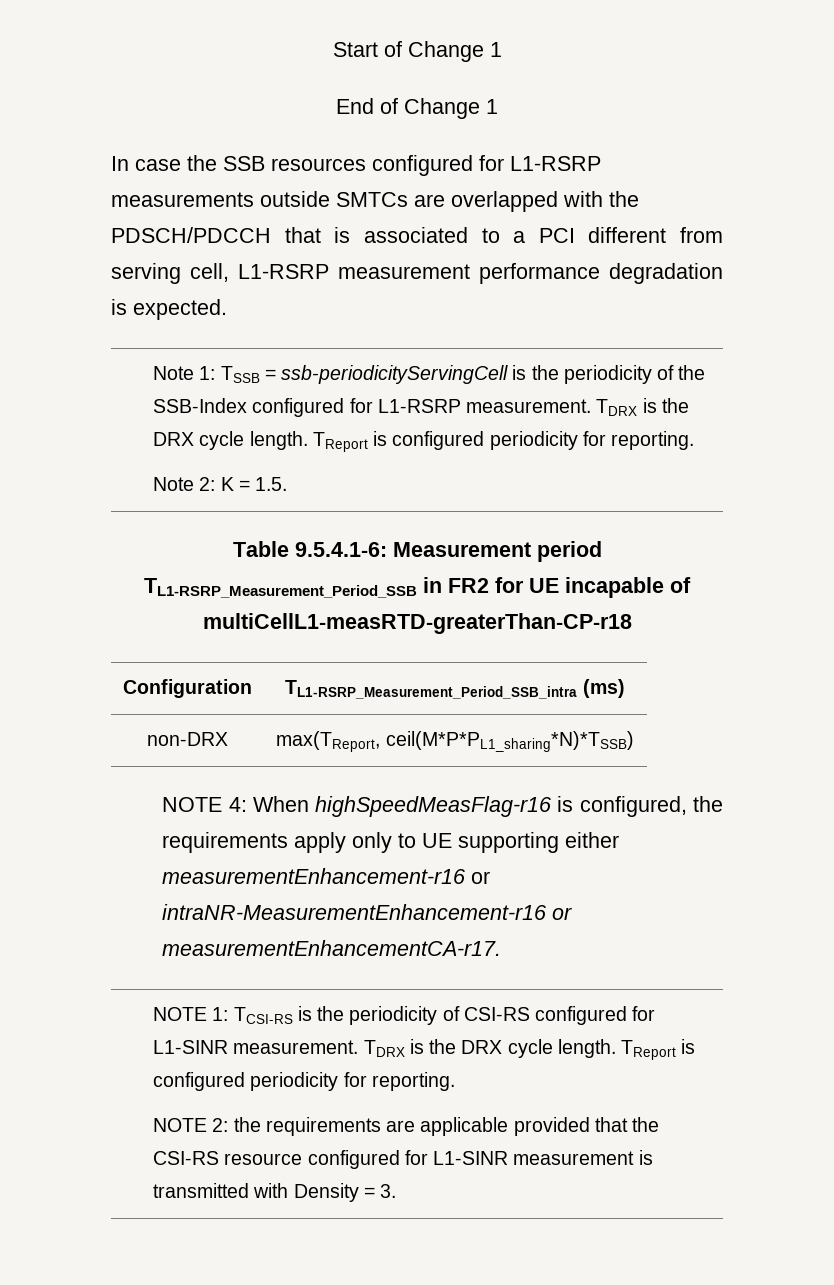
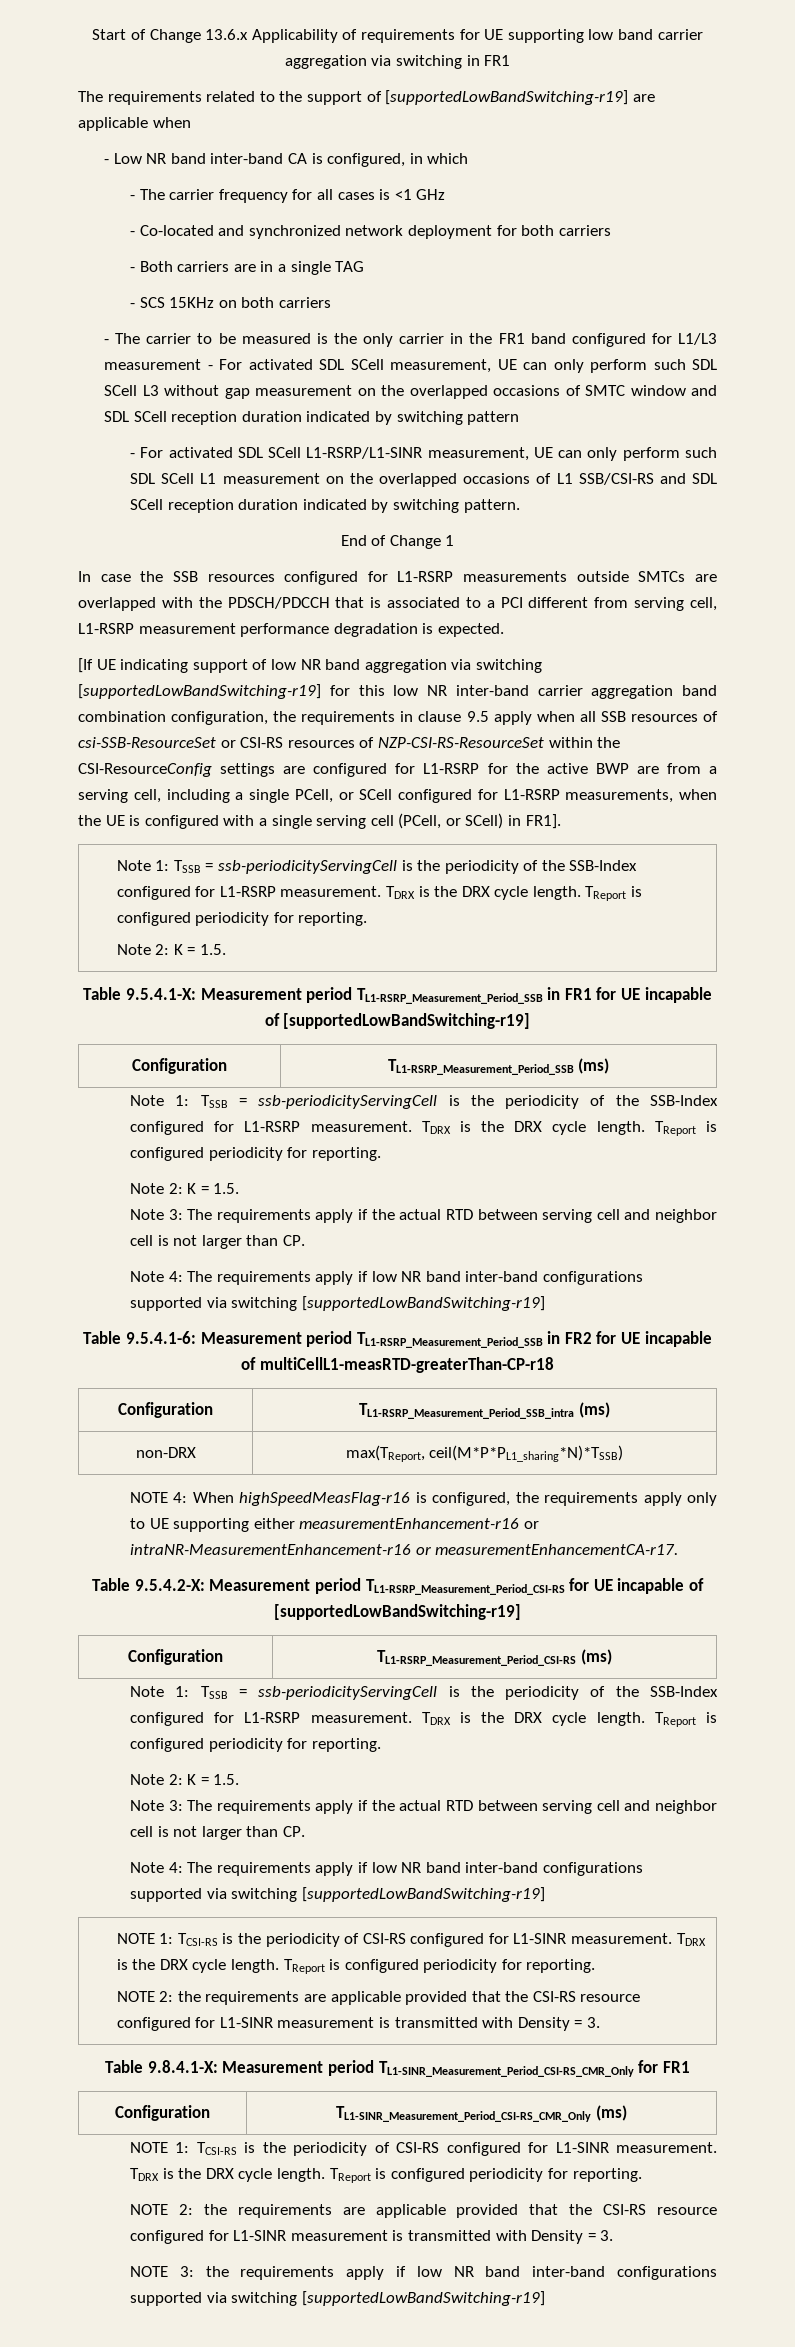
- Start of Change 1
+ Start of Change 13.6.x Applicability of requirements for UE supporting low band carrier aggregation via switching in FR1
+ The requirements related to the support of [supportedLowBandSwitching-r19] are applicable when
+ - Low NR band inter-band CA is configured, in which
+ - The carrier frequency for all cases is <1 GHz
+ - Co-located and synchronized network deployment for both carriers
+ - Both carriers are in a single TAG
+ - SCS 15KHz on both carriers
+ - The carrier to be measured is the only carrier in the FR1 band configured for L1/L3 measurement - For activated SDL SCell measurement, UE can only perform such SDL SCell L3 without gap measurement on the overlapped occasions of SMTC window and SDL SCell reception duration indicated by switching pattern
+ - For activated SDL SCell L1-RSRP/L1-SINR measurement, UE can only perform such SDL SCell L1 measurement on the overlapped occasions of L1 SSB/CSI-RS and SDL SCell reception duration indicated by switching pattern.
+ [If UE indicating support of low NR band aggregation via switching [supportedLowBandSwitching-r19] for this low NR inter-band carrier aggregation band combination configuration, the requirements in clause 9.5 apply when all SSB resources of csi-SSB-ResourceSet or CSI-RS resources of NZP-CSI-RS-ResourceSet within the CSI-ResourceConfig settings are configured for L1-RSRP for the active BWP are from a serving cell, including a single PCell, or SCell configured for L1-RSRP measurements, when the UE is configured with a single serving cell (PCell, or SCell) in FR1].
+ Table 9.5.4.1-X: Measurement period TL1-RSRP_Measurement_Period_SSB in FR1 for UE incapable of [supportedLowBandSwitching-r19]
+ Configuration | TL1-RSRP_Measurement_Period_SSB (ms)
+ Note 1: TSSB = ssb-periodicityServingCell is the periodicity of the SSB-Index configured for L1-RSRP measurement. TDRX is the DRX cycle length. TReport is configured periodicity for reporting.
+ Note 2: K = 1.5.
+ Note 3: The requirements apply if the actual RTD between serving cell and neighbor cell is not larger than CP.
+ Note 4: The requirements apply if low NR band inter-band configurations supported via switching [supportedLowBandSwitching-r19]
+ Table 9.5.4.2-X: Measurement period TL1-RSRP_Measurement_Period_CSI-RS for UE incapable of [supportedLowBandSwitching-r19]
+ Configuration | TL1-RSRP_Measurement_Period_CSI-RS (ms)
+ Note 1: TSSB = ssb-periodicityServingCell is the periodicity of the SSB-Index configured for L1-RSRP measurement. TDRX is the DRX cycle length. TReport is configured periodicity for reporting.
+ Note 2: K = 1.5.
+ Note 3: The requirements apply if the actual RTD between serving cell and neighbor cell is not larger than CP.
+ Note 4: The requirements apply if low NR band inter-band configurations supported via switching [supportedLowBandSwitching-r19]
+ Table 9.8.4.1-X: Measurement period TL1-SINR_Measurement_Period_CSI-RS_CMR_Only for FR1
+ Configuration | TL1-SINR_Measurement_Period_CSI-RS_CMR_Only (ms)
+ NOTE 1: TCSI-RS is the periodicity of CSI-RS configured for L1-SINR measurement. TDRX is the DRX cycle length. TReport is configured periodicity for reporting.
+ NOTE 2: the requirements are applicable provided that the CSI-RS resource configured for L1-SINR measurement is transmitted with Density = 3.
+ NOTE 3: the requirements apply if low NR band inter-band configurations supported via switching [supportedLowBandSwitching-r19]

